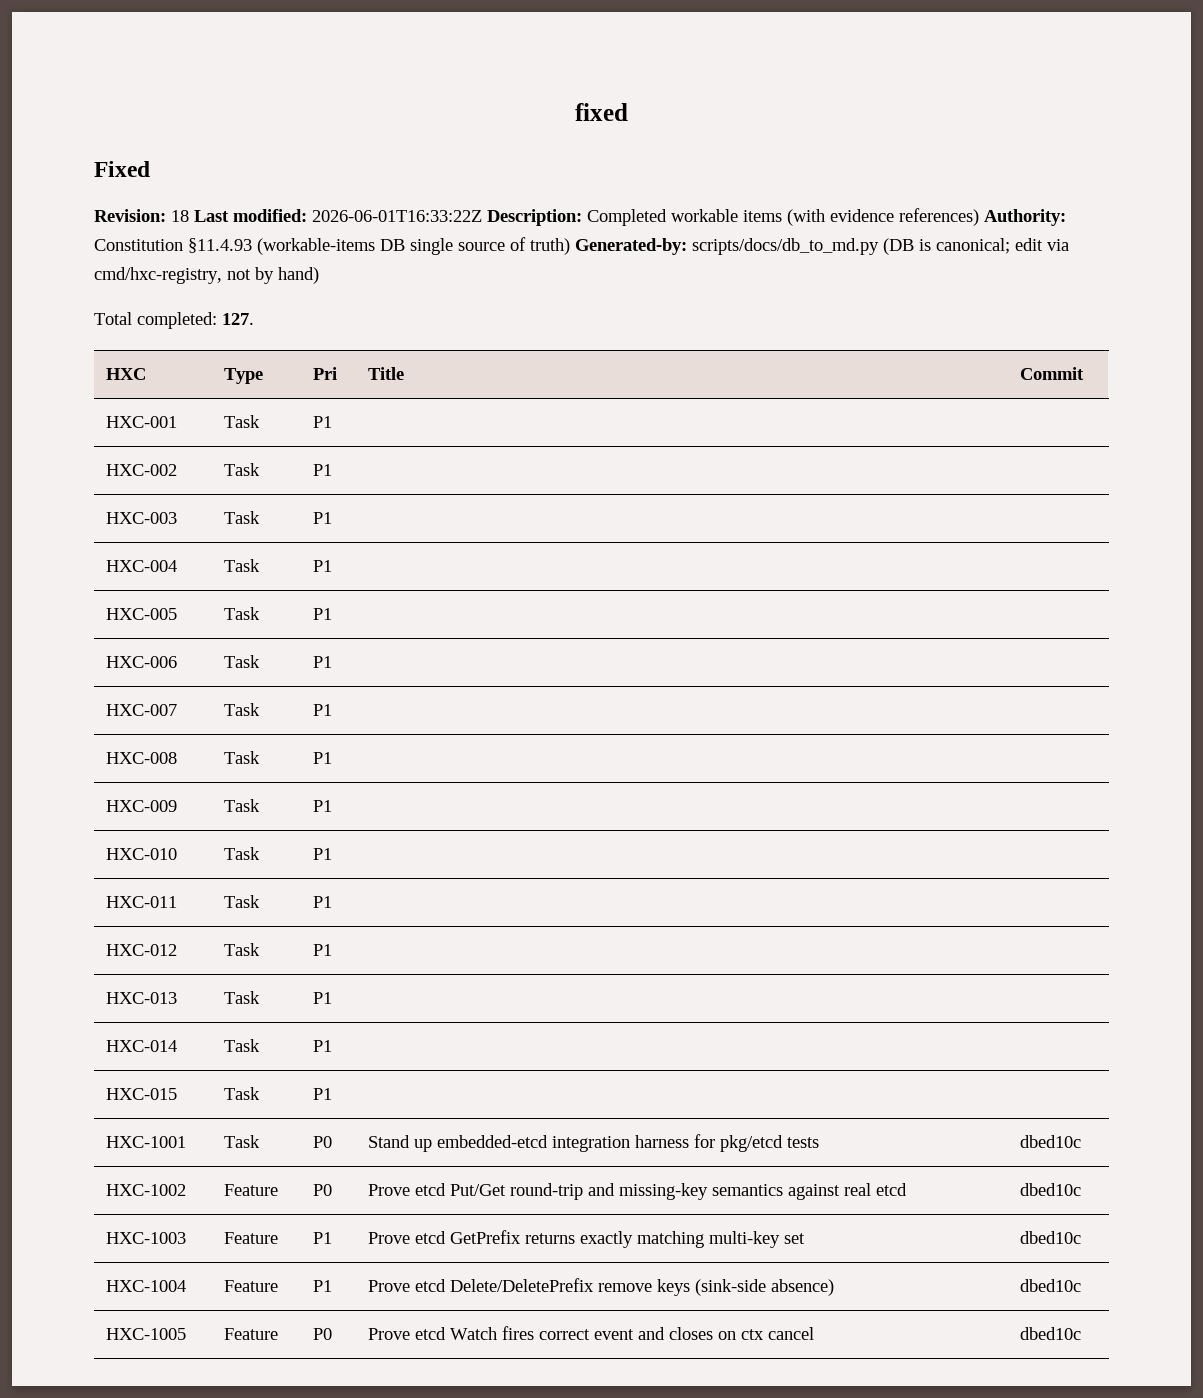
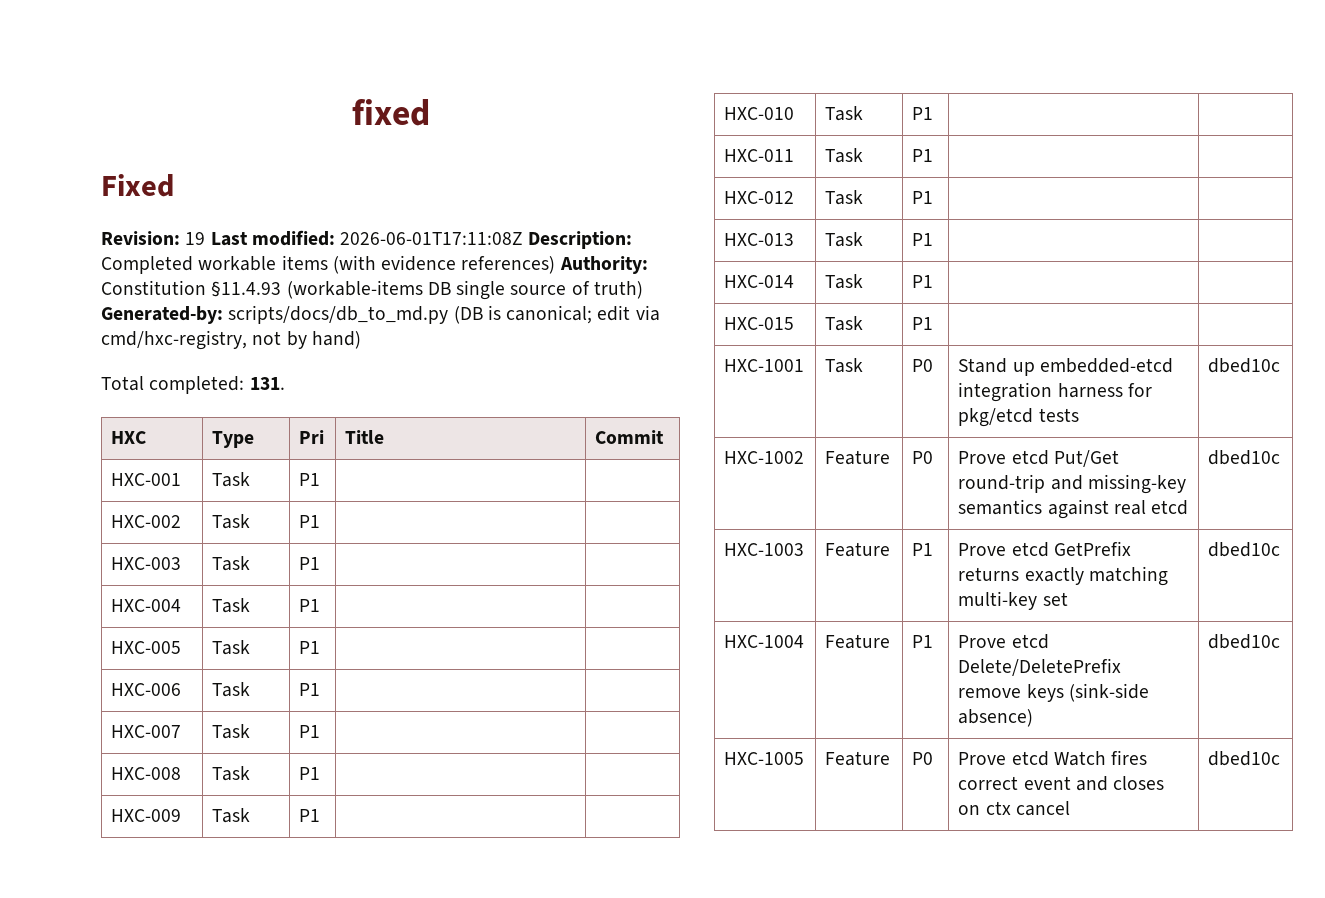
- Revision: 18 Last modified: 2026-06-01T16:33:22Z Description: Completed workable items (with evidence references) Authority: Constitution §11.4.93 (workable-items DB single source of truth) Generated-by: scripts/docs/db_to_md.py (DB is canonical; edit via cmd/hxc-registry, not by hand)
+ Revision: 19 Last modified: 2026-06-01T17:11:08Z Description: Completed workable items (with evidence references) Authority: Constitution §11.4.93 (workable-items DB single source of truth) Generated-by: scripts/docs/db_to_md.py (DB is canonical; edit via cmd/hxc-registry, not by hand)
- Total completed: 127.
+ Total completed: 131.

